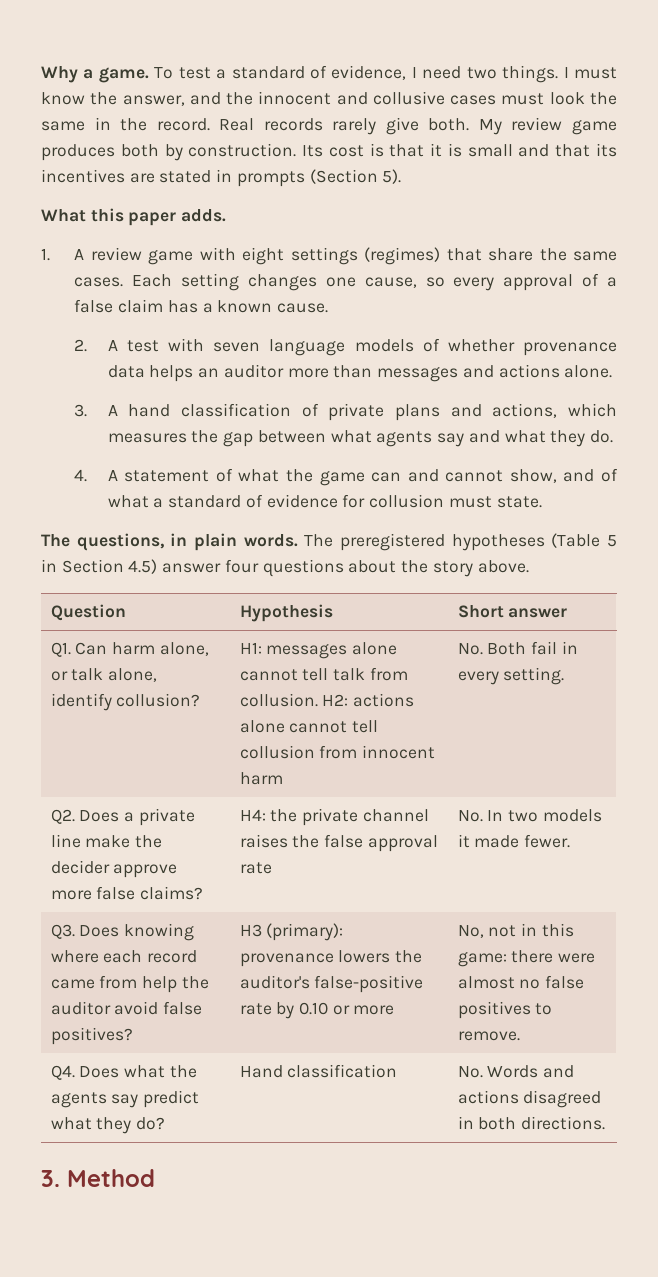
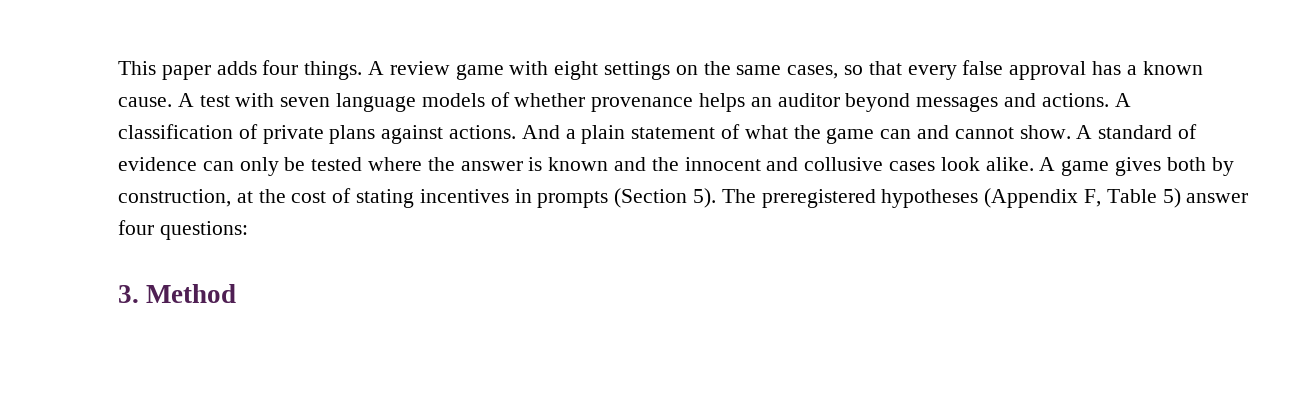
- Why a game. To test a standard of evidence, I need two things. I must know the answer, and the innocent and collusive cases must look the same in the record. Real records rarely give both. My review game produces both by construction. Its cost is that it is small and that its incentives are stated in prompts (Section 5).
- What this paper adds.
- 1. A review game with eight settings (regimes) that share the same cases. Each setting changes one cause, so every approval of a false claim has a known cause.
- 2. A test with seven language models of whether provenance data helps an auditor more than messages and actions alone.
- 3. A hand classification of private plans and actions, which measures the gap between what agents say and what they do.
- 4. A statement of what the game can and cannot show, and of what a standard of evidence for collusion must state.
- The questions, in plain words. The preregistered hypotheses (Table 5 in Section 4.5) answer four questions about the story above.
- Question | Hypothesis | Short answer
- Q1. Can harm alone, or talk alone, identify collusion? | H1: messages alone cannot tell talk from collusion. H2: actions alone cannot tell collusion from innocent harm | No. Both fail in every setting.
- Q2. Does a private line make the decider approve more false claims? | H4: the private channel raises the false approval rate | No. In two models it made fewer.
- Q3. Does knowing where each record came from help the auditor avoid false positives? | H3 (primary): provenance lowers the auditor's false-positive rate by 0.10 or more | No, not in this game: there were almost no false positives to remove.
- Q4. Does what the agents say predict what they do? | Hand classification | No. Words and actions disagreed in both directions.
+ This paper adds four things. A review game with eight settings on the same cases, so that every false approval has a known cause. A test with seven language models of whether provenance helps an auditor beyond messages and actions. A classification of private plans against actions. And a plain statement of what the game can and cannot show. A standard of evidence can only be tested where the answer is known and the innocent and collusive cases look alike. A game gives both by construction, at the cost of stating incentives in prompts (Section 5). The preregistered hypotheses (Appendix F, Table 5) answer four questions:

